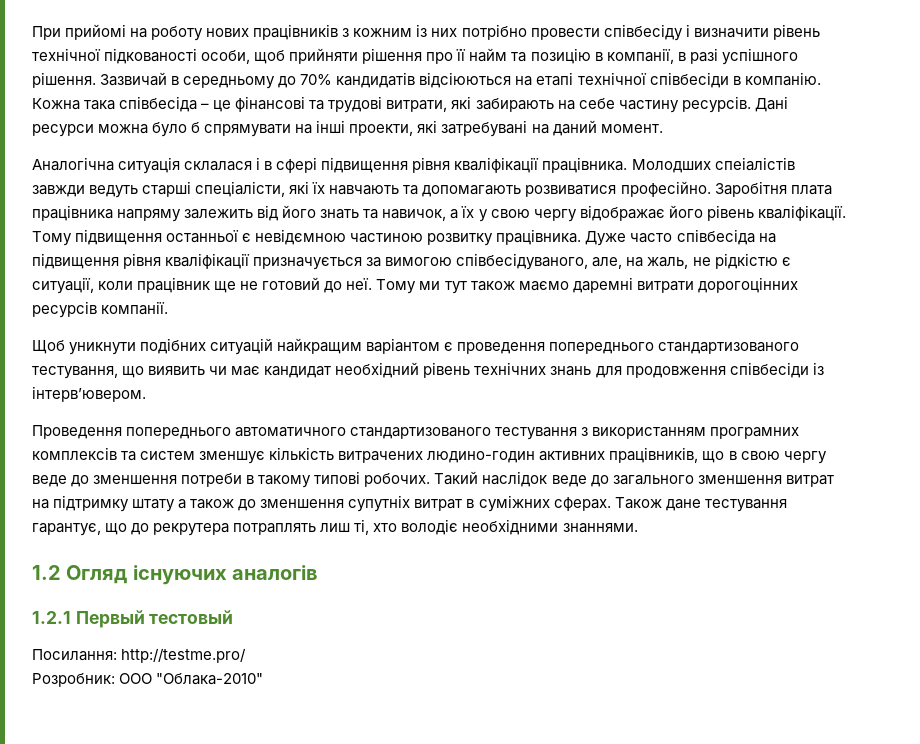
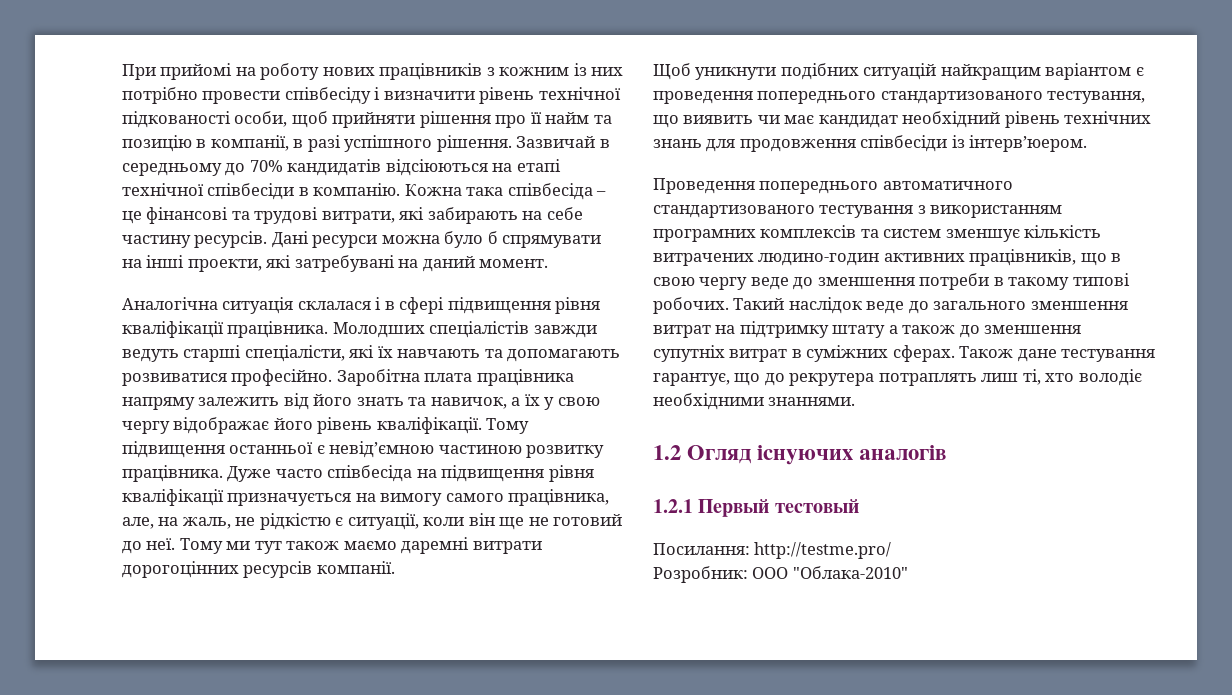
- Молодших спеіалістів завжди ведуть старші спеціалісти, які їх навчають та допомагають розвиватися професійно.
+ Молодших спеціалістів завжди ведуть старші спеціалісти, які їх навчають та допомагають розвиватися професійно.
- Заробітня плата працівника напряму залежить від його знать та навичок, а їх у свою чергу відображає його рівень кваліфікації.
+ Заробітна плата працівника напряму залежить від його знать та навичок, а їх у свою чергу відображає його рівень кваліфікації.
- Тому підвищення останньої є невідємною частиною розвитку працівника.
+ Тому підвищення останньої є невід’ємною частиною розвитку працівника.
- Дуже часто співбесіда на підвищення рівня кваліфікації призначується за вимогою співбесідуваного, але, на жаль, не рідкістю є ситуації, коли працівник ще не готовий до неї.
+ Дуже часто співбесіда на підвищення рівня кваліфікації призначується на вимогу самого працівника, але, на жаль, не рідкістю є ситуації, коли він ще не готовий до неї.
- Щоб уникнути подібних ситуацій найкращим варіантом є проведення попереднього стандартизованого тестування, що виявить чи має кандидат необхідний рівень технічних знань для продовження співбесіди із інтерв’ювером.
+ Щоб уникнути подібних ситуацій найкращим варіантом є проведення попереднього стандартизованого тестування, що виявить чи має кандидат необхідний рівень технічних знань для продовження співбесіди із інтерв’юером.

